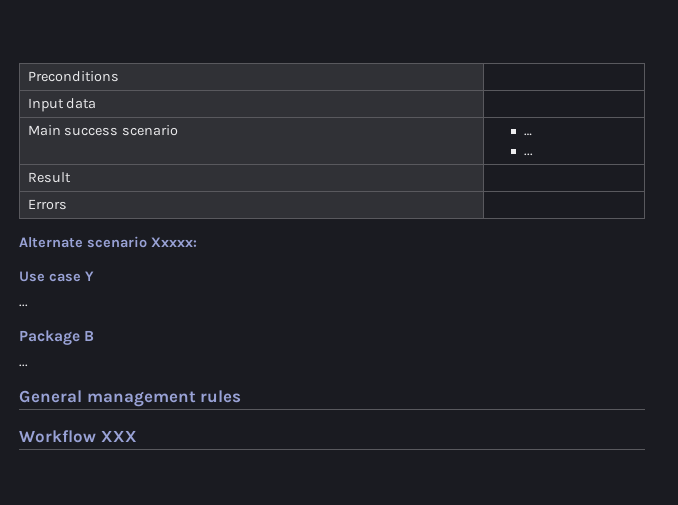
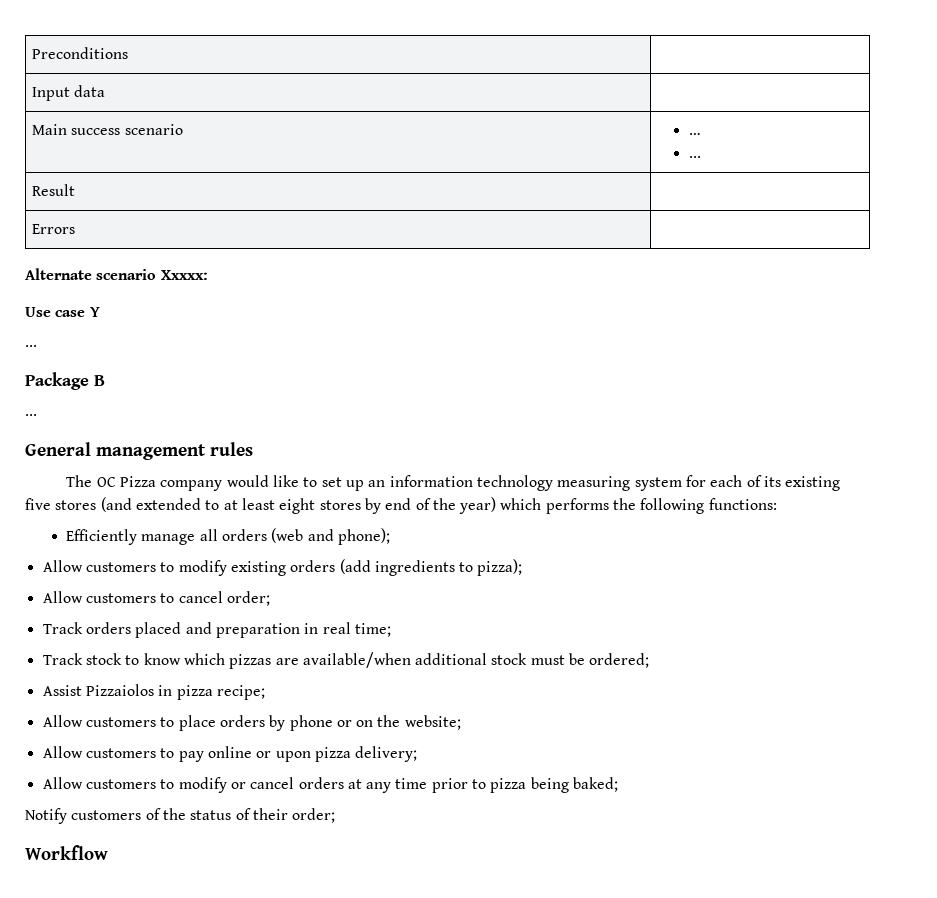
+ The OC Pizza company would like to set up an information technology measuring system for each of its existing five stores (and extended to at least eight stores by end of the year) which performs the following functions:
+ Efficiently manage all orders (web and phone);
+ Allow customers to modify existing orders (add ingredients to pizza);
+ Allow customers to cancel order;
+ Track orders placed and preparation in real time;
+ Track stock to know which pizzas are available/when additional stock must be ordered;
+ Assist Pizzaiolos in pizza recipe;
+ Allow customers to place orders by phone or on the website;
+ Allow customers to pay online or upon pizza delivery;
+ Allow customers to modify or cancel orders at any time prior to pizza being baked;
+ Notify customers of the status of their order;
- Workflow XXX
+ Workflow

